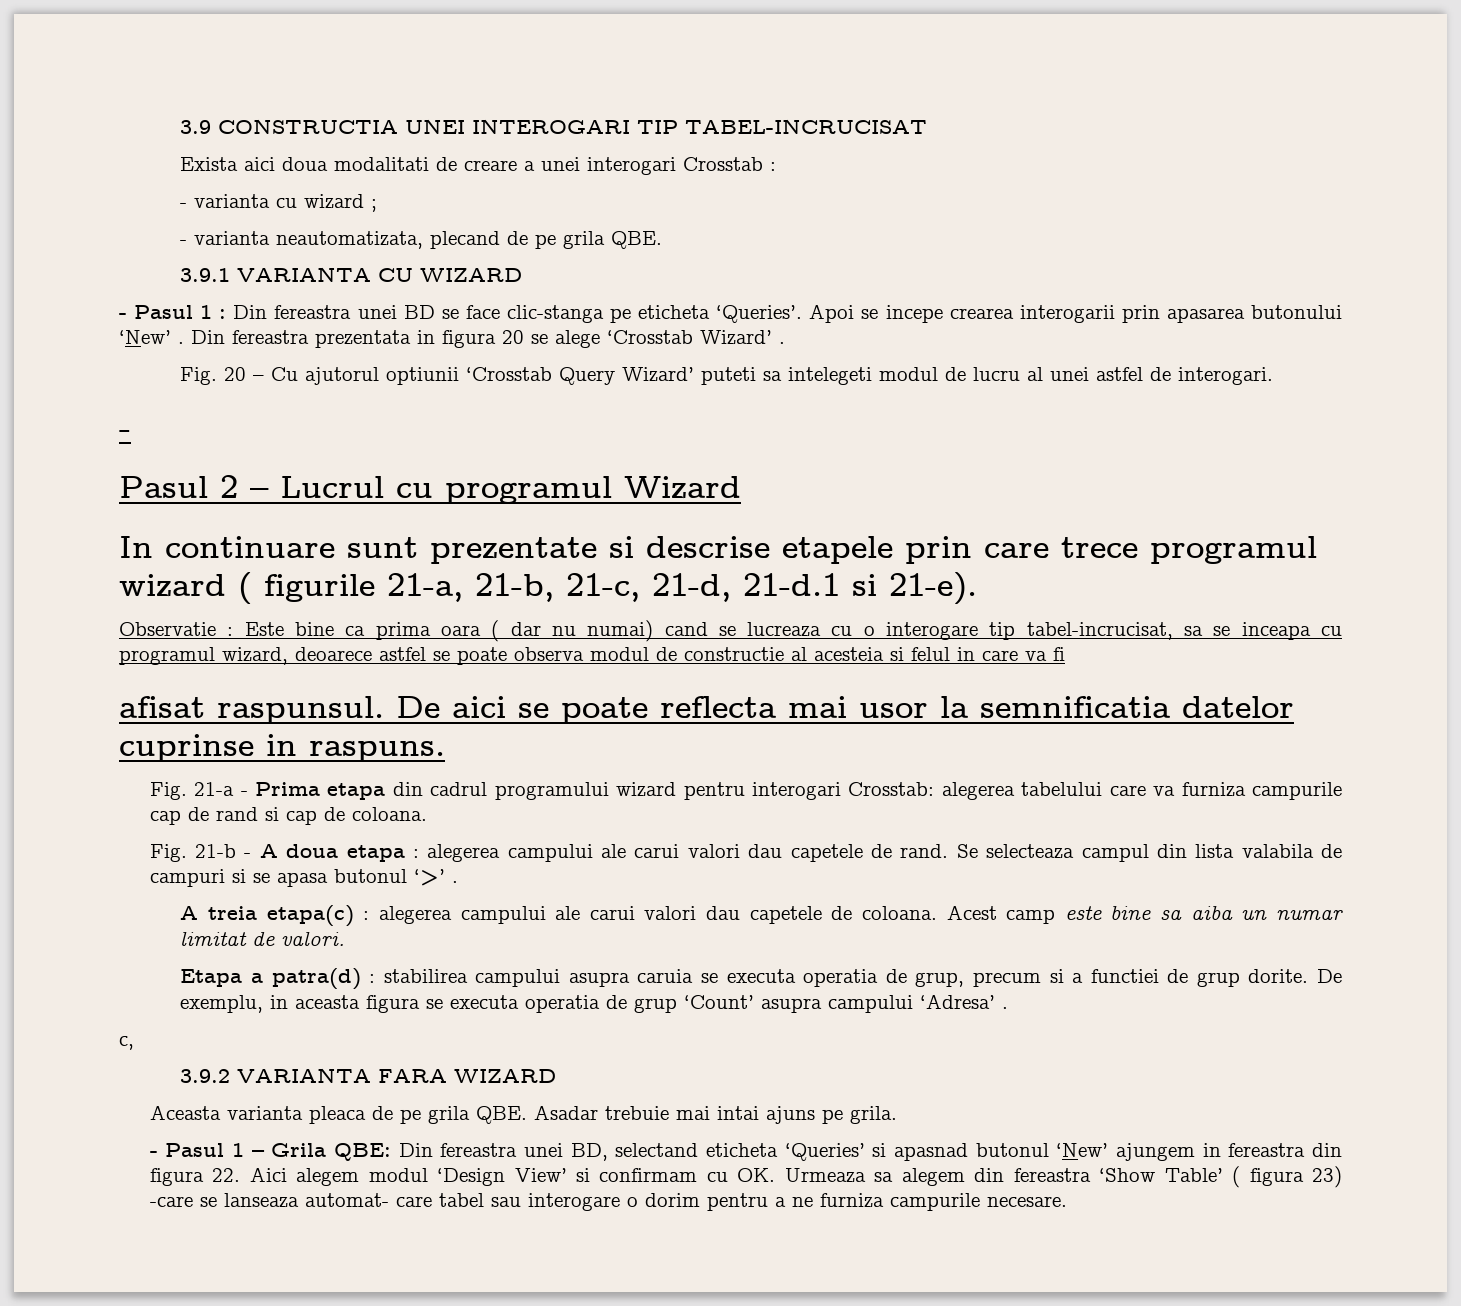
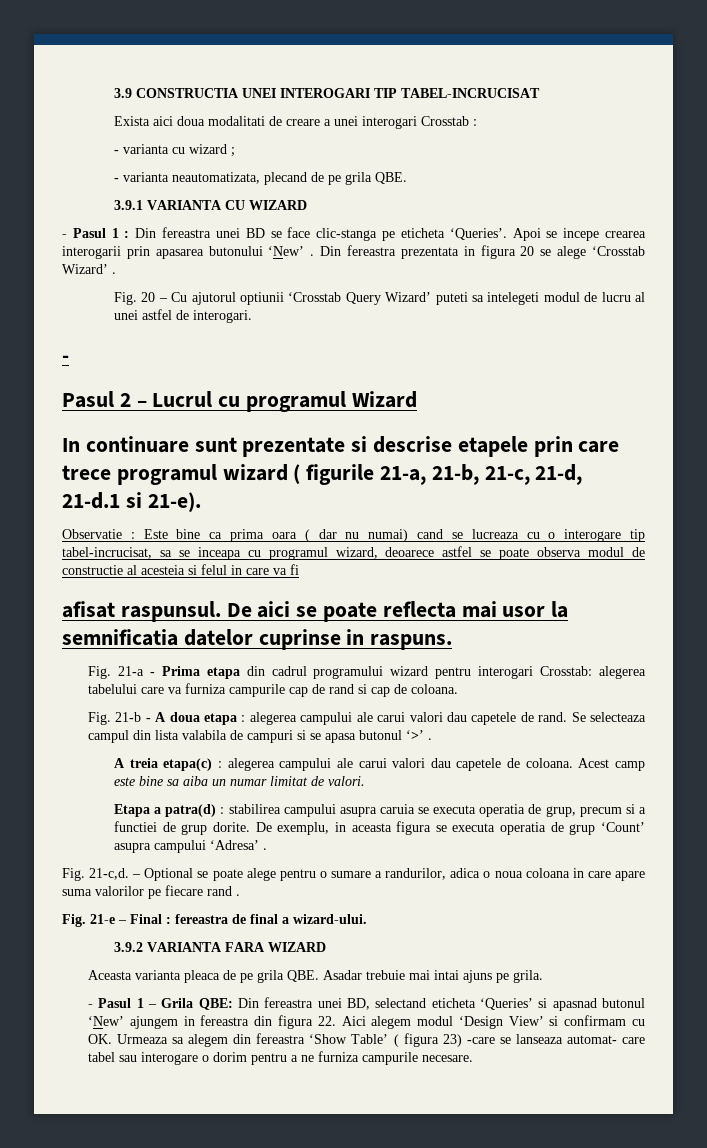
- c,
+ Fig. 21-c,d. – Optional se poate alege pentru o sumare a randurilor, adica o noua coloana in care apare suma valorilor pe fiecare rand .
+ Fig. 21-e – Final : fereastra de final a wizard-ului.

